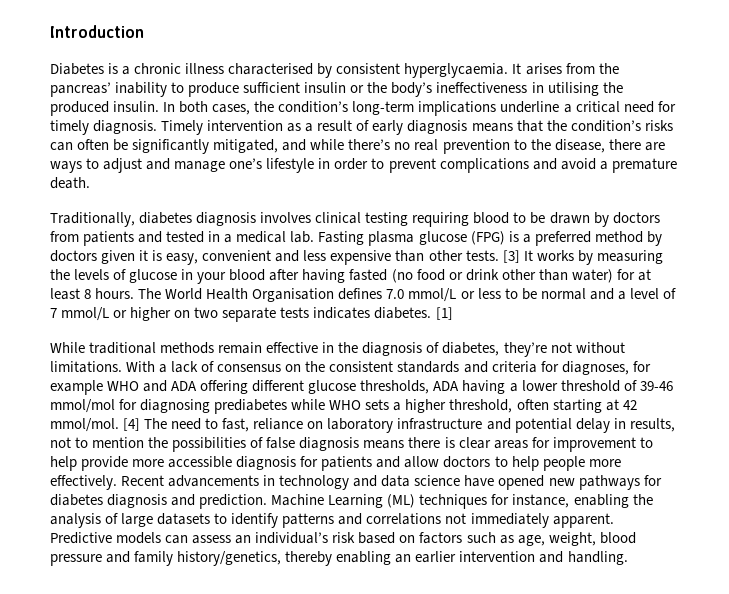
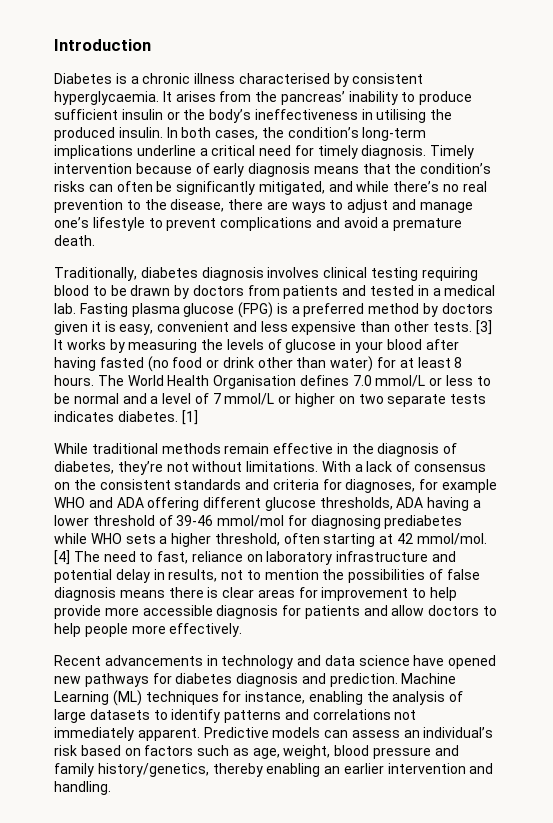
- Timely intervention as a result of early diagnosis means that the condition’s risks can often be significantly mitigated, and while there’s no real prevention to the disease, there are ways to adjust and manage one’s lifestyle in order to prevent complications and avoid a premature death.
+ Timely intervention because of early diagnosis means that the condition’s risks can often be significantly mitigated, and while there’s no real prevention to the disease, there are ways to adjust and manage one’s lifestyle to prevent complications and avoid a premature death.
- [4] The need to fast, reliance on laboratory infrastructure and potential delay in results, not to mention the possibilities of false diagnosis means there is clear areas for improvement to help provide more accessible diagnosis for patients and allow doctors to help people more effectively. Recent advancements in technology and data science have opened new pathways for diabetes diagnosis and prediction.
+ [4] The need to fast, reliance on laboratory infrastructure and potential delay in results, not to mention the possibilities of false diagnosis means there is clear areas for improvement to help provide more accessible diagnosis for patients and allow doctors to help people more effectively.
+ Recent advancements in technology and data science have opened new pathways for diabetes diagnosis and prediction.

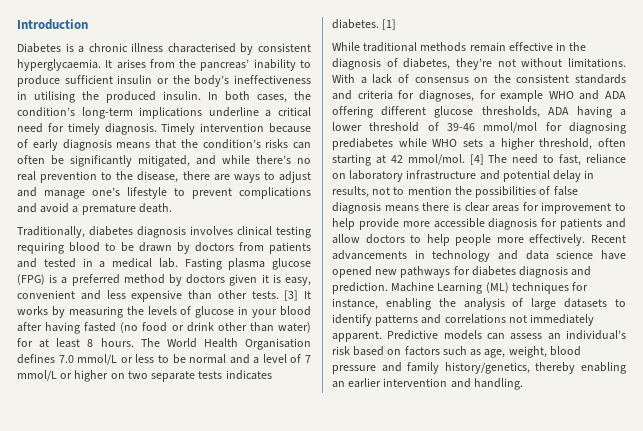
- [4] The need to fast, reliance on laboratory infrastructure and potential delay in results, not to mention the possibilities of false diagnosis means there is clear areas for improvement to help provide more accessible diagnosis for patients and allow doctors to help people more effectively.
- Recent advancements in technology and data science have opened new pathways for diabetes diagnosis and prediction.
+ [4] The need to fast, reliance on laboratory infrastructure and potential delay in results, not to mention the possibilities of false diagnosis means there is clear areas for improvement to help provide more accessible diagnosis for patients and allow doctors to help people more effectively. Recent advancements in technology and data science have opened new pathways for diabetes diagnosis and prediction.

